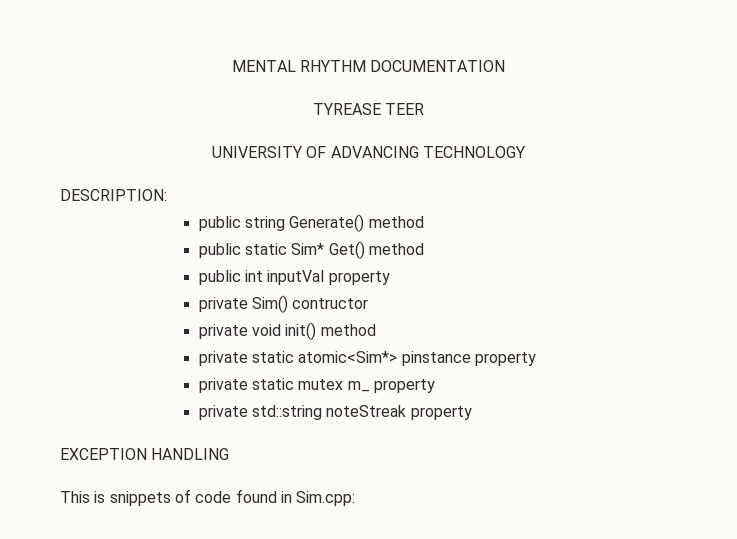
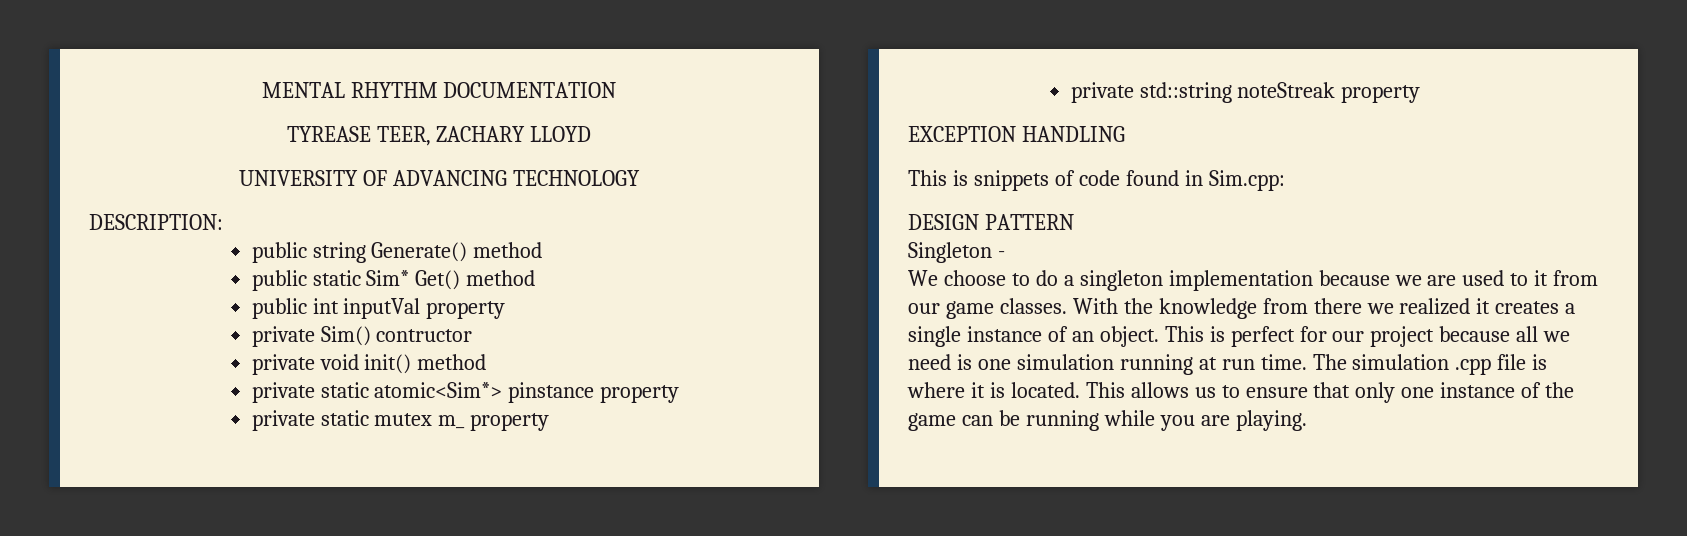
- TYREASE TEER
+ TYREASE TEER, ZACHARY LLOYD
+ DESIGN PATTERN
+ Singleton -
+ We choose to do a singleton implementation because we are used to it from our game classes. With the knowledge from there we realized it creates a single instance of an object. This is perfect for our project because all we need is one simulation running at run time. The simulation .cpp file is where it is located. This allows us to ensure that only one instance of the game can be running while you are playing.

